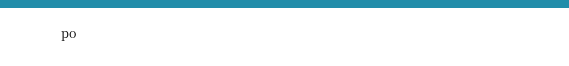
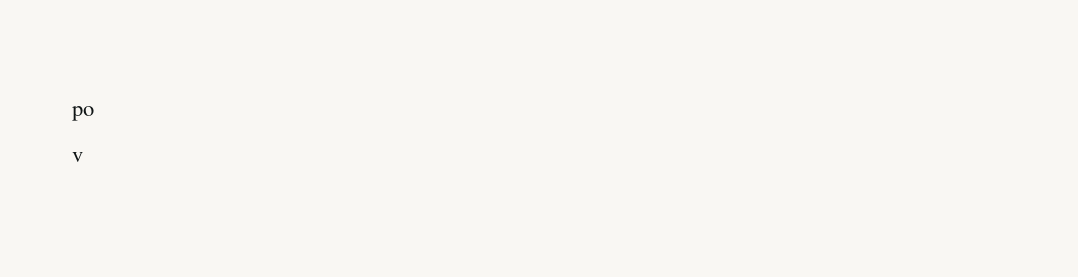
+ v

